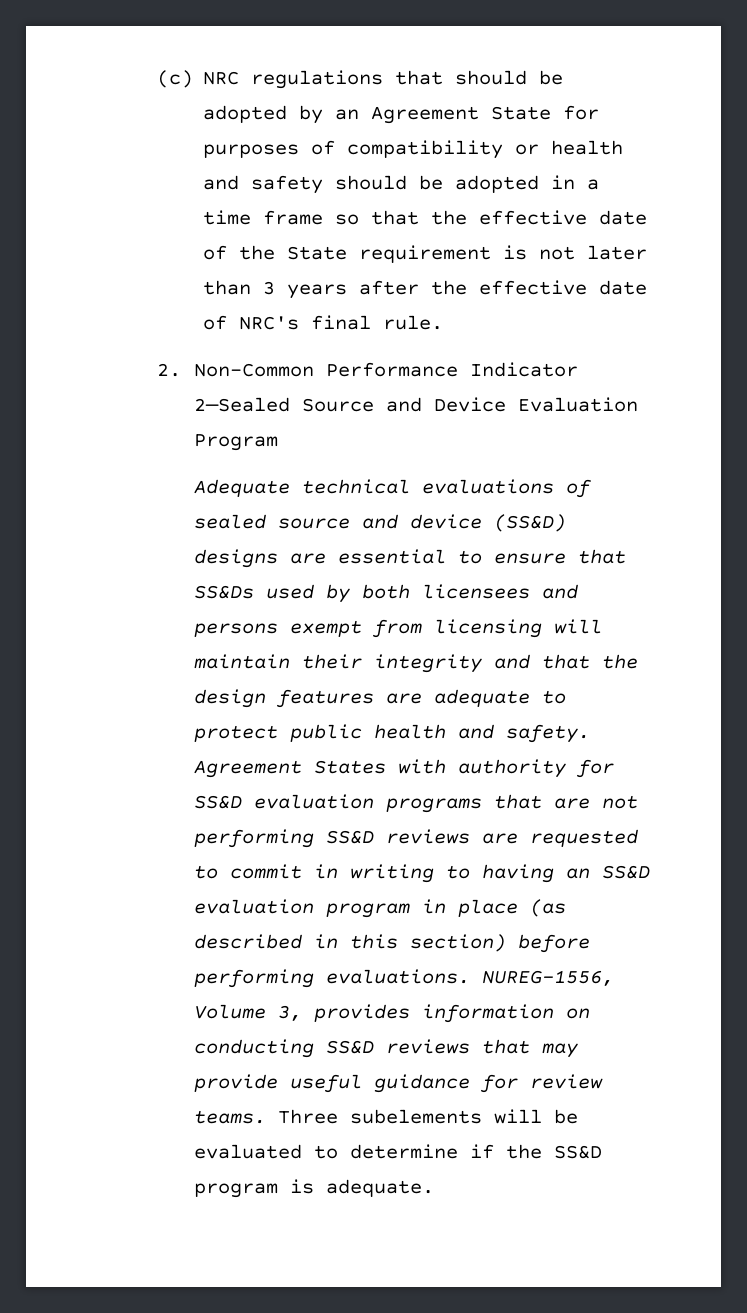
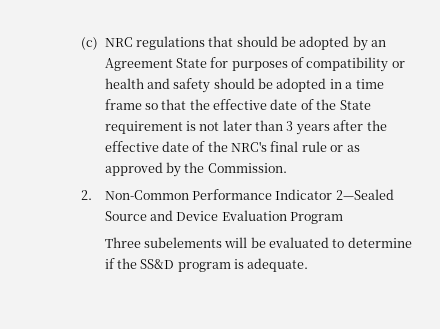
- (c) NRC regulations that should be adopted by an Agreement State for purposes of compatibility or health and safety should be adopted in a time frame so that the effective date of the State requirement is not later than 3 years after the effective date of NRC's final rule.
+ (c) NRC regulations that should be adopted by an Agreement State for purposes of compatibility or health and safety should be adopted in a time frame so that the effective date of the State requirement is not later than 3 years after the effective date of the NRC's final rule or as approved by the Commission.
- Adequate technical evaluations of sealed source and device (SS&D) designs are essential to ensure that SS&Ds used by both licensees and persons exempt from licensing will maintain their integrity and that the design features are adequate to protect public health and safety. Agreement States with authority for SS&D evaluation programs that are not performing SS&D reviews are requested to commit in writing to having an SS&D evaluation program in place (as described in this section) before performing evaluations. NUREG-1556, Volume 3, provides information on conducting SS&D reviews that may provide useful guidance for review teams.

